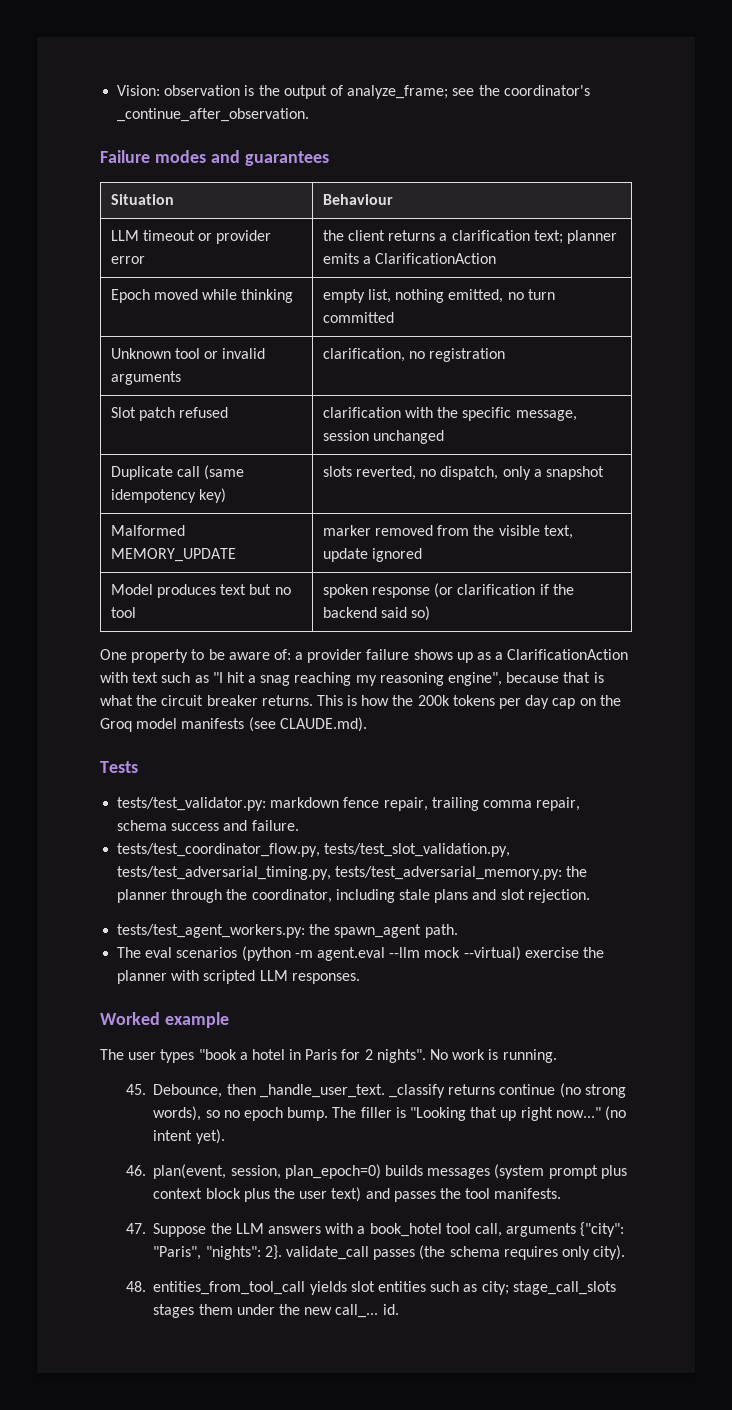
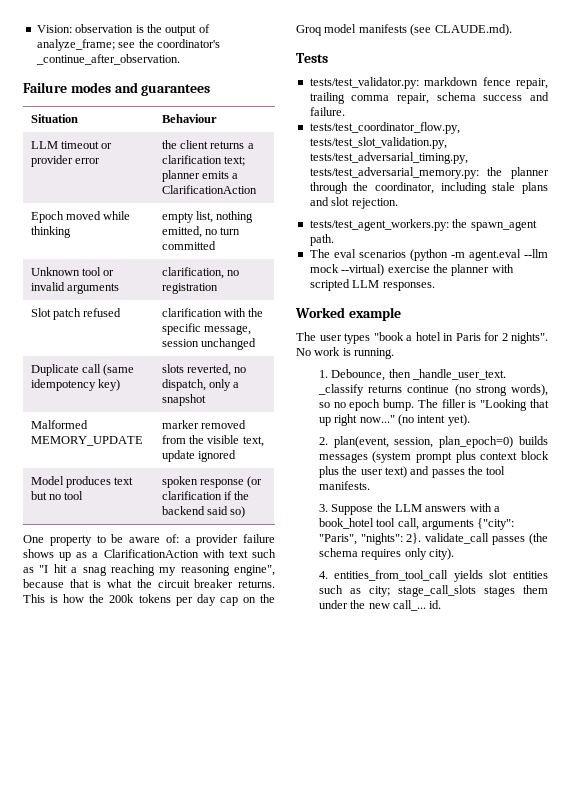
- 45. Debounce, then _handle_user_text.
+ 1. Debounce, then _handle_user_text.
- 46. plan(event, session, plan_epoch=0) builds messages (system prompt plus context block plus the user text) and passes the tool manifests.
+ 2. plan(event, session, plan_epoch=0) builds messages (system prompt plus context block plus the user text) and passes the tool manifests.
- 47. Suppose the LLM answers with a book_hotel tool call, arguments {"city": "Paris", "nights": 2}. validate_call passes (the schema requires only city).
+ 3. Suppose the LLM answers with a book_hotel tool call, arguments {"city": "Paris", "nights": 2}. validate_call passes (the schema requires only city).
- 48. entities_from_tool_call yields slot entities such as city; stage_call_slots stages them under the new call_... id.
+ 4. entities_from_tool_call yields slot entities such as city; stage_call_slots stages them under the new call_... id.

